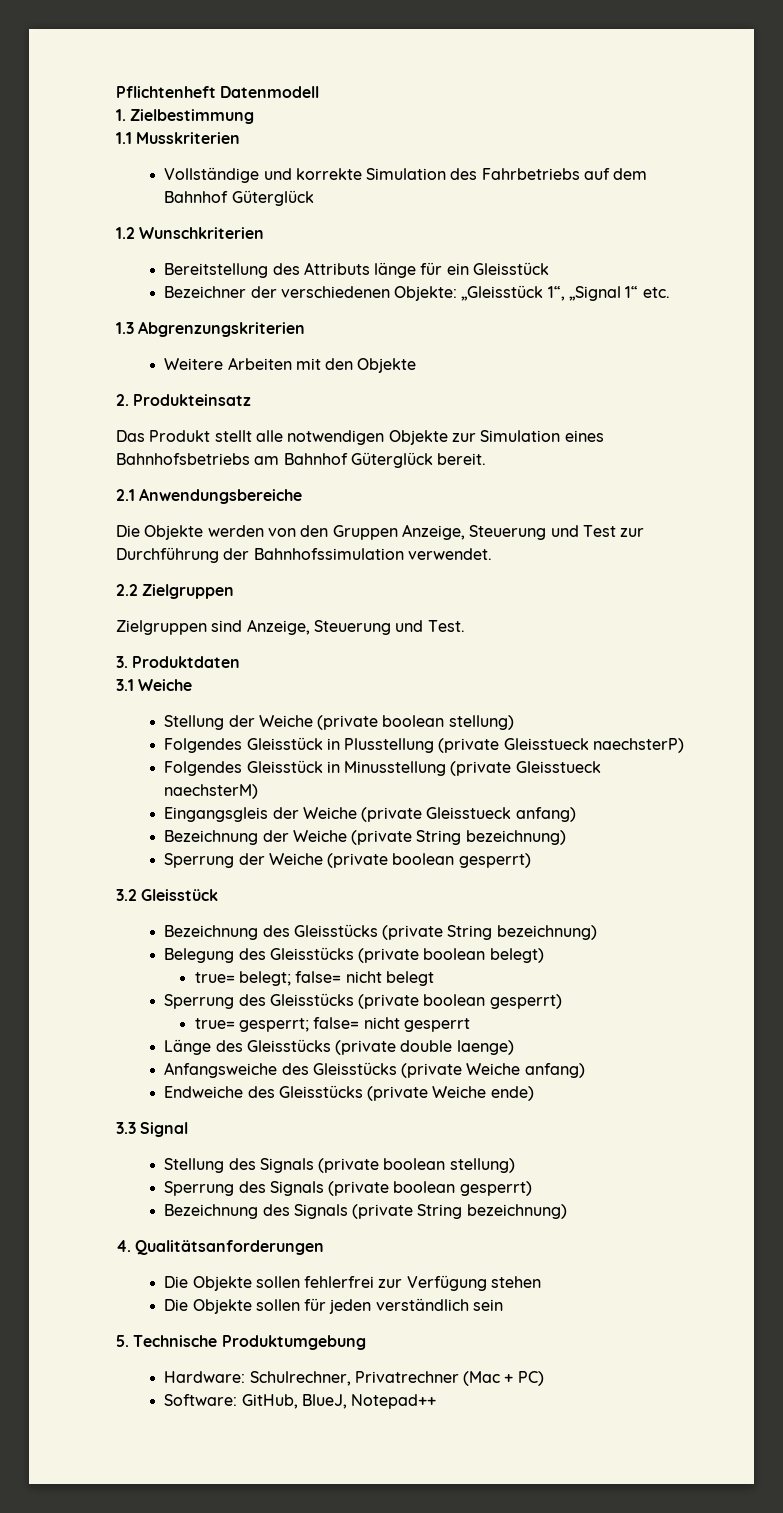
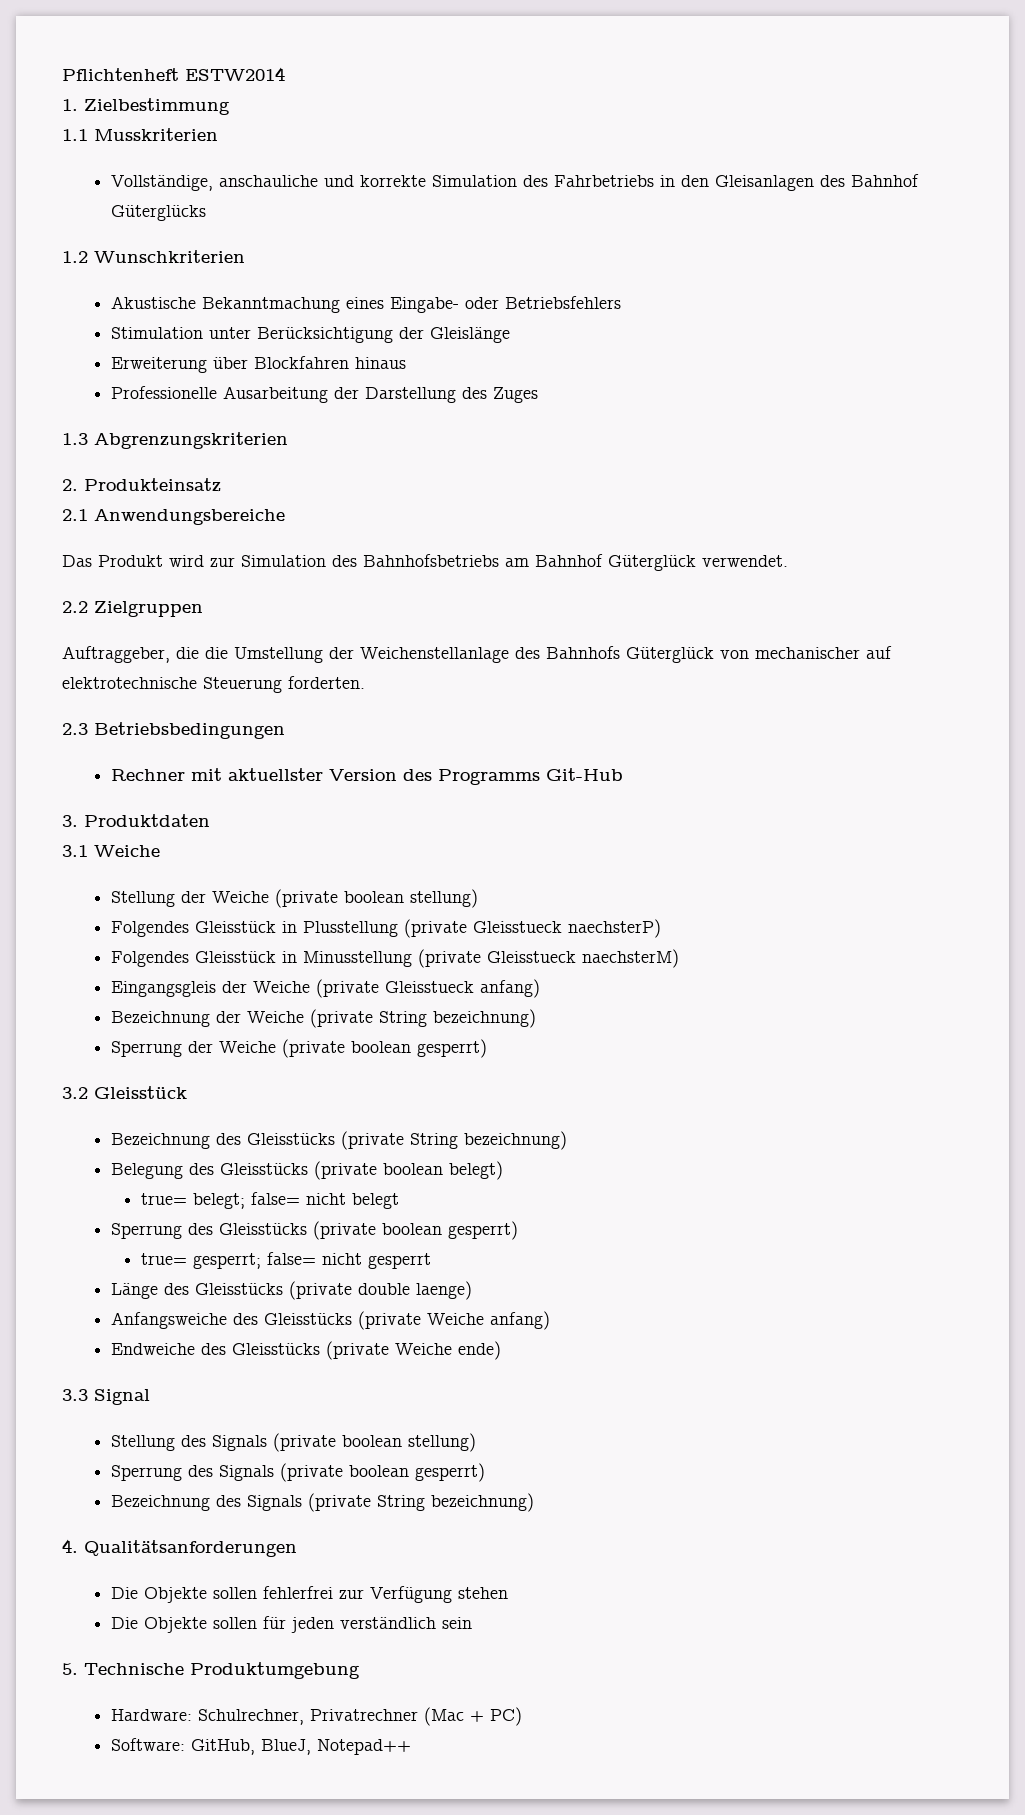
- Pflichtenheft Datenmodell
+ Pflichtenheft ESTW2014
- Vollständige und korrekte Simulation des Fahrbetriebs auf dem Bahnhof Güterglück
+ Vollständige, anschauliche und korrekte Simulation des Fahrbetriebs in den Gleisanlagen des Bahnhof Güterglücks
  1.2 Wunschkriterien
- Bereitstellung des Attributs länge für ein Gleisstück
- Bezeichner der verschiedenen Objekte: „Gleisstück 1“, „Signal 1“ etc.
+ Akustische Bekanntmachung eines Eingabe- oder Betriebsfehlers
+ Stimulation unter Berücksichtigung der Gleislänge
+ Erweiterung über Blockfahren hinaus
+ Professionelle Ausarbeitung der Darstellung des Zuges
  1.3 Abgrenzungskriterien
- Weitere Arbeiten mit den Objekte
+ 2.1 Anwendungsbereiche
- Das Produkt stellt alle notwendigen Objekte zur Simulation eines Bahnhofsbetriebs am Bahnhof Güterglück bereit.
- 2.1 Anwendungsbereiche
- Die Objekte werden von den Gruppen Anzeige, Steuerung und Test zur Durchführung der Bahnhofssimulation verwendet.
+ Das Produkt wird zur Simulation des Bahnhofsbetriebs am Bahnhof Güterglück verwendet.
  2.2 Zielgruppen
- Zielgruppen sind Anzeige, Steuerung und Test.
+ Auftraggeber, die die Umstellung der Weichenstellanlage des Bahnhofs Güterglück von mechanischer auf elektrotechnische Steuerung forderten.
+ 2.3 Betriebsbedingungen
+ Rechner mit aktuellster Version des Programms Git-Hub

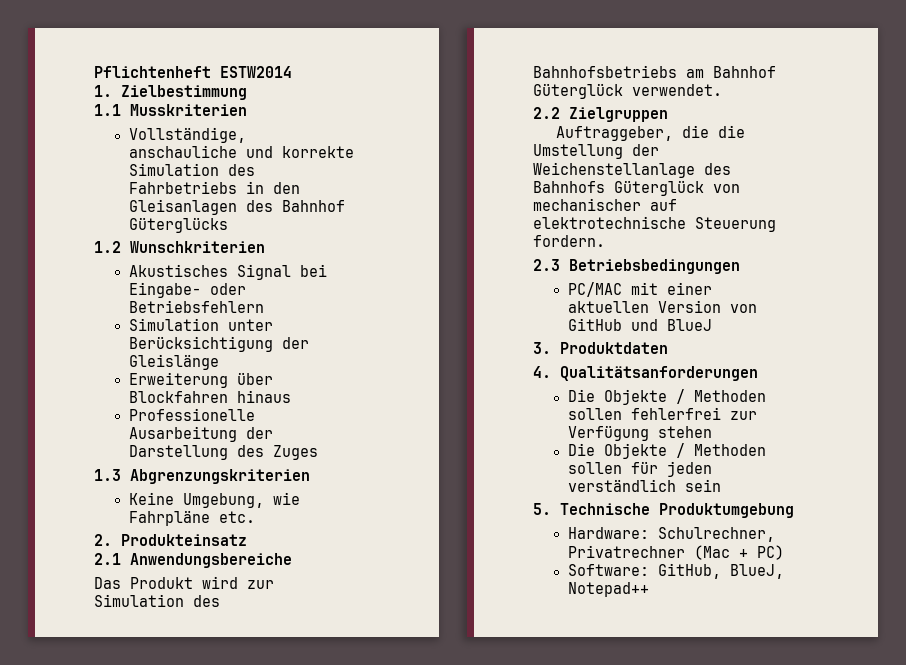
- Akustische Bekanntmachung eines Eingabe- oder Betriebsfehlers
- Stimulation unter Berücksichtigung der Gleislänge
+ Akustisches Signal bei Eingabe- oder Betriebsfehlern
+ Simulation unter Berücksichtigung der Gleislänge
+ Keine Umgebung, wie Fahrpläne etc.
- Auftraggeber, die die Umstellung der Weichenstellanlage des Bahnhofs Güterglück von mechanischer auf elektrotechnische Steuerung forderten.
+ Auftraggeber, die die Umstellung der Weichenstellanlage des Bahnhofs Güterglück von mechanischer auf elektrotechnische Steuerung fordern.
- Rechner mit aktuellster Version des Programms Git-Hub
+ PC/MAC mit einer aktuellen Version von GitHub und BlueJ
  3. Produktdaten
- 3.1 Weiche
- Stellung der Weiche (private boolean stellung)
- Folgendes Gleisstück in Plusstellung (private Gleisstueck naechsterP)
- Folgendes Gleisstück in Minusstellung (private Gleisstueck naechsterM)
- Eingangsgleis der Weiche (private Gleisstueck anfang)
- Bezeichnung der Weiche (private String bezeichnung)
- Sperrung der Weiche (private boolean gesperrt)
- 3.2 Gleisstück
- Bezeichnung des Gleisstücks (private String bezeichnung)
- Belegung des Gleisstücks (private boolean belegt)
- true= belegt; false= nicht belegt
- Sperrung des Gleisstücks (private boolean gesperrt)
- true= gesperrt; false= nicht gesperrt
- Länge des Gleisstücks (private double laenge)
- Anfangsweiche des Gleisstücks (private Weiche anfang)
- Endweiche des Gleisstücks (private Weiche ende)
- 3.3 Signal
- Stellung des Signals (private boolean stellung)
- Sperrung des Signals (private boolean gesperrt)
- Bezeichnung des Signals (private String bezeichnung)
- Die Objekte sollen fehlerfrei zur Verfügung stehen
+ Die Objekte / Methoden sollen fehlerfrei zur Verfügung stehen
- Die Objekte sollen für jeden verständlich sein
+ Die Objekte / Methoden sollen für jeden verständlich sein

